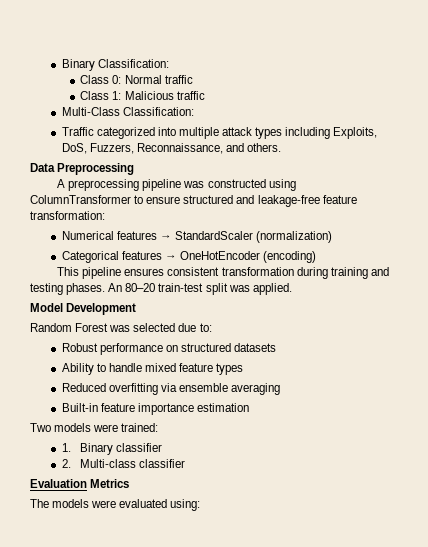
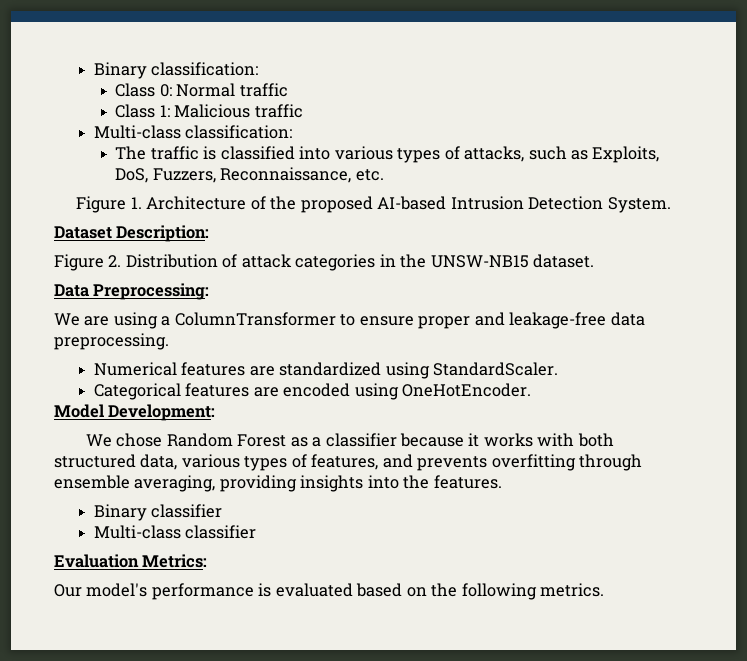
- Binary Classification:
+ Binary classification:
- Multi-Class Classification:
- Traffic categorized into multiple attack types including Exploits, DoS, Fuzzers, Reconnaissance, and others.
- Data Preprocessing
- A preprocessing pipeline was constructed using ColumnTransformer to ensure structured and leakage-free feature transformation:
+ Multi-class classification:
+ The traffic is classified into various types of attacks, such as Exploits, DoS, Fuzzers, Reconnaissance, etc.
+ Figure 1. Architecture of the proposed AI-based Intrusion Detection System.
+ Dataset Description:
+ Figure 2. Distribution of attack categories in the UNSW-NB15 dataset.
+ Data Preprocessing:
+ We are using a ColumnTransformer to ensure proper and leakage-free data preprocessing.
- Numerical features → StandardScaler (normalization)
- Categorical features → OneHotEncoder (encoding)
- This pipeline ensures consistent transformation during training and testing phases. An 80–20 train-test split was applied.
- Model Development
- Random Forest was selected due to:
- Robust performance on structured datasets
- Ability to handle mixed feature types
- Reduced overfitting via ensemble averaging
- Built-in feature importance estimation
- Two models were trained:
- 1. Binary classifier
+ Numerical features are standardized using StandardScaler.
+ Categorical features are encoded using OneHotEncoder.
+ Model Development:
+ We chose Random Forest as a classifier because it works with both structured data, various types of features, and prevents overfitting through ensemble averaging, providing insights into the features.
+ Binary classifier
- 2. Multi-class classifier
+ Multi-class classifier
- Evaluation Metrics
- The models were evaluated using:
+ Evaluation Metrics:
+ Our model's performance is evaluated based on the following metrics.

